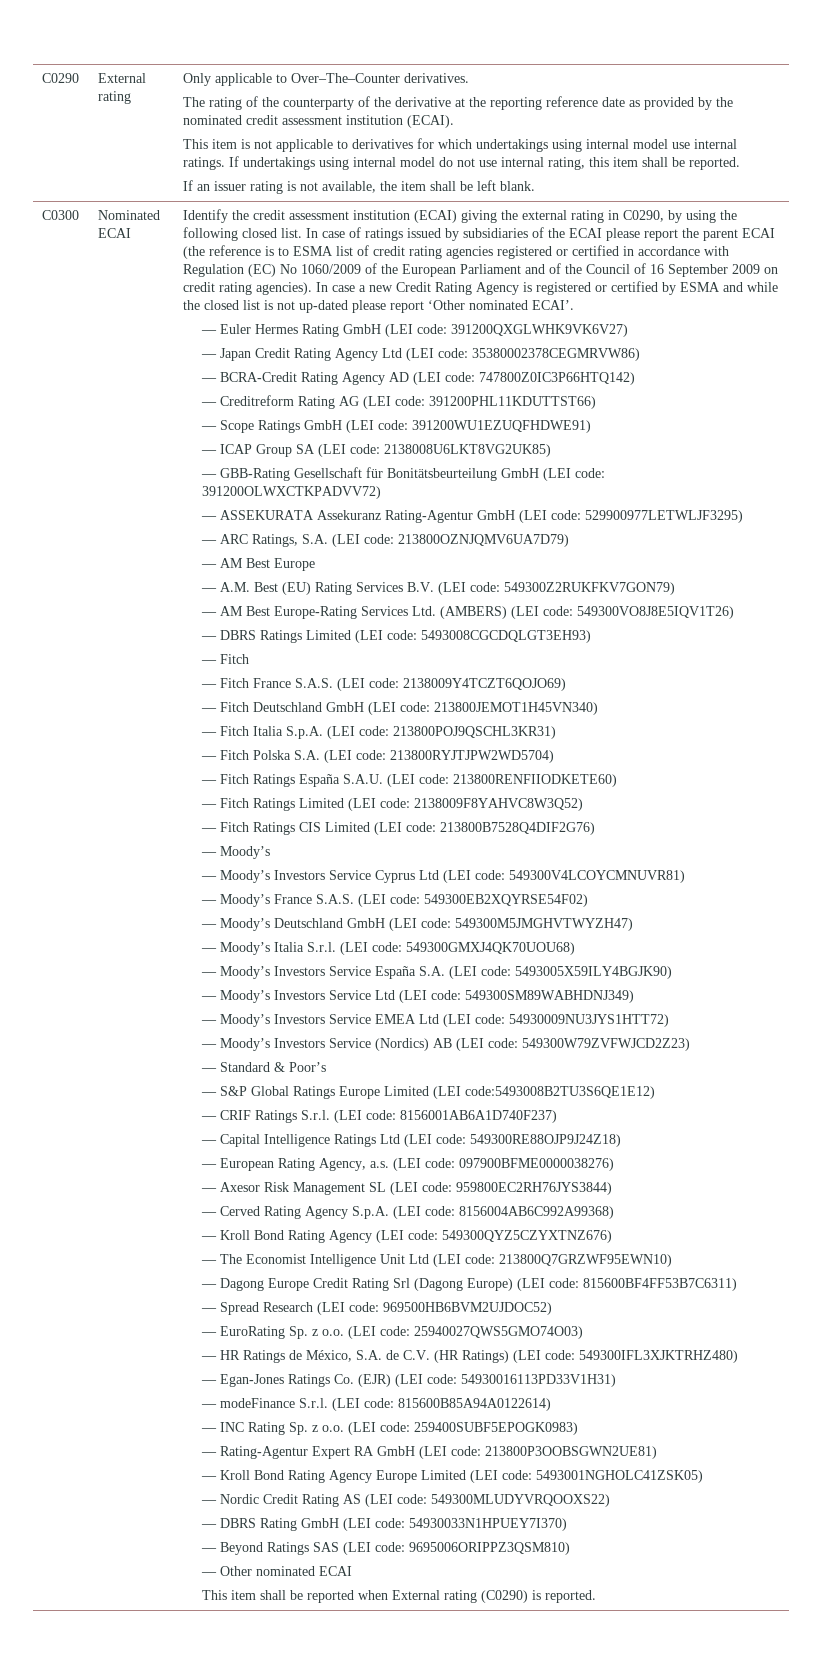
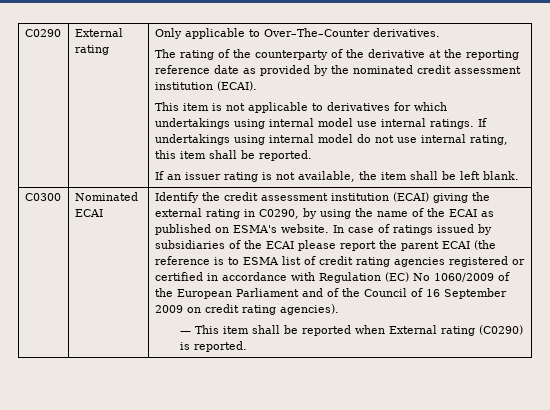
- Identify the credit assessment institution (ECAI) giving the external rating in C0290, by using the following closed list.
+ Identify the credit assessment institution (ECAI) giving the external rating in C0290, by using the name of the ECAI as published on ESMA's website.
- In case of ratings issued by subsidiaries of the ECAI please report the parent ECAI (the reference is to ESMA list of credit rating agencies registered or certified in accordance with Regulation (EC) No 1060/2009 of the European Parliament and of the Council of 16 September 2009 on credit rating agencies). In case a new Credit Rating Agency is registered or certified by ESMA and while the closed list is not up-dated please report ‘Other nominated ECAI’.
- — Euler Hermes Rating GmbH (LEI code: 391200QXGLWHK9VK6V27)
- — Japan Credit Rating Agency Ltd (LEI code: 35380002378CEGMRVW86)
- — BCRA-Credit Rating Agency AD (LEI code: 747800Z0IC3P66HTQ142)
- — Creditreform Rating AG (LEI code: 391200PHL11KDUTTST66)
- — Scope Ratings GmbH (LEI code: 391200WU1EZUQFHDWE91)
- — ICAP Group SA (LEI code: 2138008U6LKT8VG2UK85)
- — GBB-Rating Gesellschaft für Bonitätsbeurteilung GmbH (LEI code: 391200OLWXCTKPADVV72)
- — ASSEKURATA Assekuranz Rating-Agentur GmbH (LEI code: 529900977LETWLJF3295)
- — ARC Ratings, S.A. (LEI code: 213800OZNJQMV6UA7D79)
- — AM Best Europe
- — A.M. Best (EU) Rating Services B.V. (LEI code: 549300Z2RUKFKV7GON79)
- — AM Best Europe-Rating Services Ltd. (AMBERS) (LEI code: 549300VO8J8E5IQV1T26)
- — DBRS Ratings Limited (LEI code: 5493008CGCDQLGT3EH93)
- — Fitch
- — Fitch France S.A.S. (LEI code: 2138009Y4TCZT6QOJO69)
- — Fitch Deutschland GmbH (LEI code: 213800JEMOT1H45VN340)
- — Fitch Italia S.p.A. (LEI code: 213800POJ9QSCHL3KR31)
- — Fitch Polska S.A. (LEI code: 213800RYJTJPW2WD5704)
- — Fitch Ratings España S.A.U. (LEI code: 213800RENFIIODKETE60)
- — Fitch Ratings Limited (LEI code: 2138009F8YAHVC8W3Q52)
- — Fitch Ratings CIS Limited (LEI code: 213800B7528Q4DIF2G76)
- — Moody’s
- — Moody’s Investors Service Cyprus Ltd (LEI code: 549300V4LCOYCMNUVR81)
- — Moody’s France S.A.S. (LEI code: 549300EB2XQYRSE54F02)
- — Moody’s Deutschland GmbH (LEI code: 549300M5JMGHVTWYZH47)
- — Moody’s Italia S.r.l. (LEI code: 549300GMXJ4QK70UOU68)
- — Moody’s Investors Service España S.A. (LEI code: 5493005X59ILY4BGJK90)
- — Moody’s Investors Service Ltd (LEI code: 549300SM89WABHDNJ349)
- — Moody’s Investors Service EMEA Ltd (LEI code: 54930009NU3JYS1HTT72)
- — Moody’s Investors Service (Nordics) AB (LEI code: 549300W79ZVFWJCD2Z23)
- — Standard & Poor’s
- — S&P Global Ratings Europe Limited (LEI code:5493008B2TU3S6QE1E12)
- — CRIF Ratings S.r.l. (LEI code: 8156001AB6A1D740F237)
- — Capital Intelligence Ratings Ltd (LEI code: 549300RE88OJP9J24Z18)
- — European Rating Agency, a.s. (LEI code: 097900BFME0000038276)
- — Axesor Risk Management SL (LEI code: 959800EC2RH76JYS3844)
- — Cerved Rating Agency S.p.A. (LEI code: 8156004AB6C992A99368)
- — Kroll Bond Rating Agency (LEI code: 549300QYZ5CZYXTNZ676)
- — The Economist Intelligence Unit Ltd (LEI code: 213800Q7GRZWF95EWN10)
- — Dagong Europe Credit Rating Srl (Dagong Europe) (LEI code: 815600BF4FF53B7C6311)
- — Spread Research (LEI code: 969500HB6BVM2UJDOC52)
- — EuroRating Sp. z o.o. (LEI code: 25940027QWS5GMO74O03)
- — HR Ratings de México, S.A. de C.V. (HR Ratings) (LEI code: 549300IFL3XJKTRHZ480)
- — Egan-Jones Ratings Co. (EJR) (LEI code: 54930016113PD33V1H31)
- — modeFinance S.r.l. (LEI code: 815600B85A94A0122614)
- — INC Rating Sp. z o.o. (LEI code: 259400SUBF5EPOGK0983)
- — Rating-Agentur Expert RA GmbH (LEI code: 213800P3OOBSGWN2UE81)
- — Kroll Bond Rating Agency Europe Limited (LEI code: 5493001NGHOLC41ZSK05)
- — Nordic Credit Rating AS (LEI code: 549300MLUDYVRQOOXS22)
- — DBRS Rating GmbH (LEI code: 54930033N1HPUEY7I370)
- — Beyond Ratings SAS (LEI code: 9695006ORIPPZ3QSM810)
- — Other nominated ECAI
- This item shall be reported when External rating (C0290) is reported.
+ In case of ratings issued by subsidiaries of the ECAI please report the parent ECAI (the reference is to ESMA list of credit rating agencies registered or certified in accordance with Regulation (EC) No 1060/2009 of the European Parliament and of the Council of 16 September 2009 on credit rating agencies).
+ — This item shall be reported when External rating (C0290) is reported.

